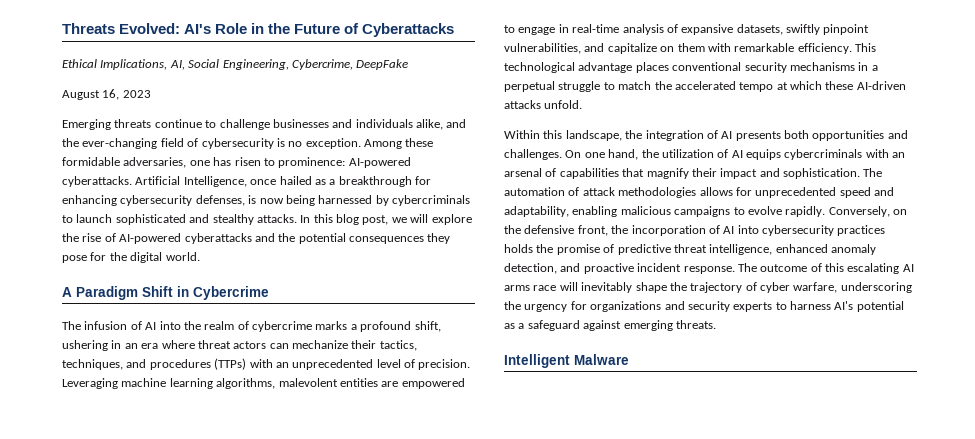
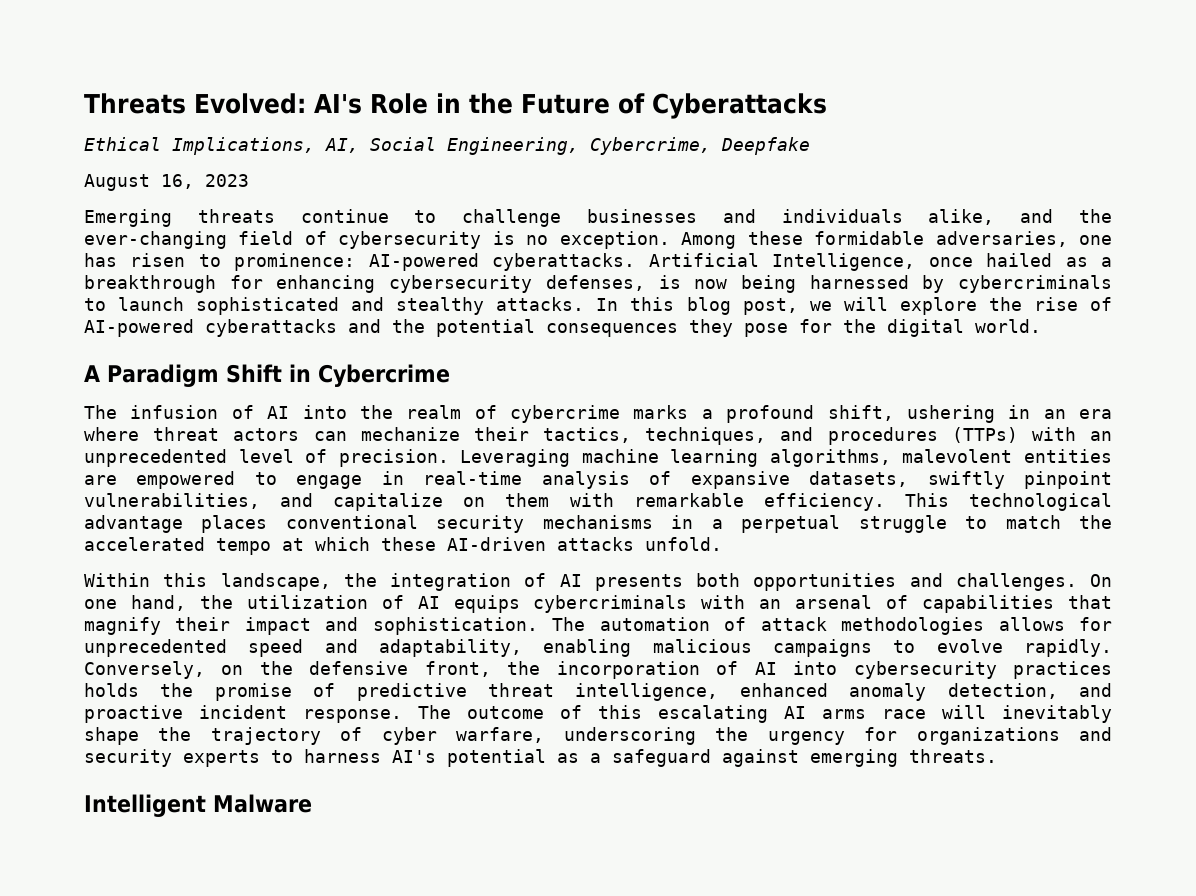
- Ethical Implications, AI, Social Engineering, Cybercrime, DeepFake
+ Ethical Implications, AI, Social Engineering, Cybercrime, Deepfake

